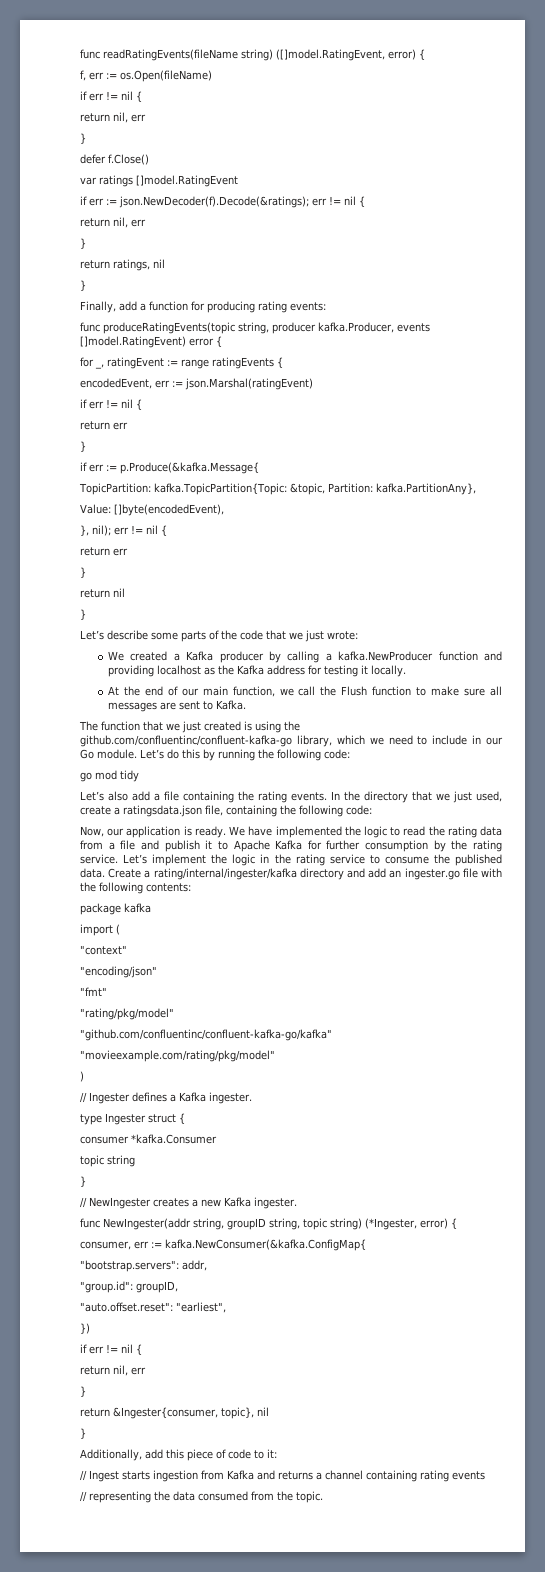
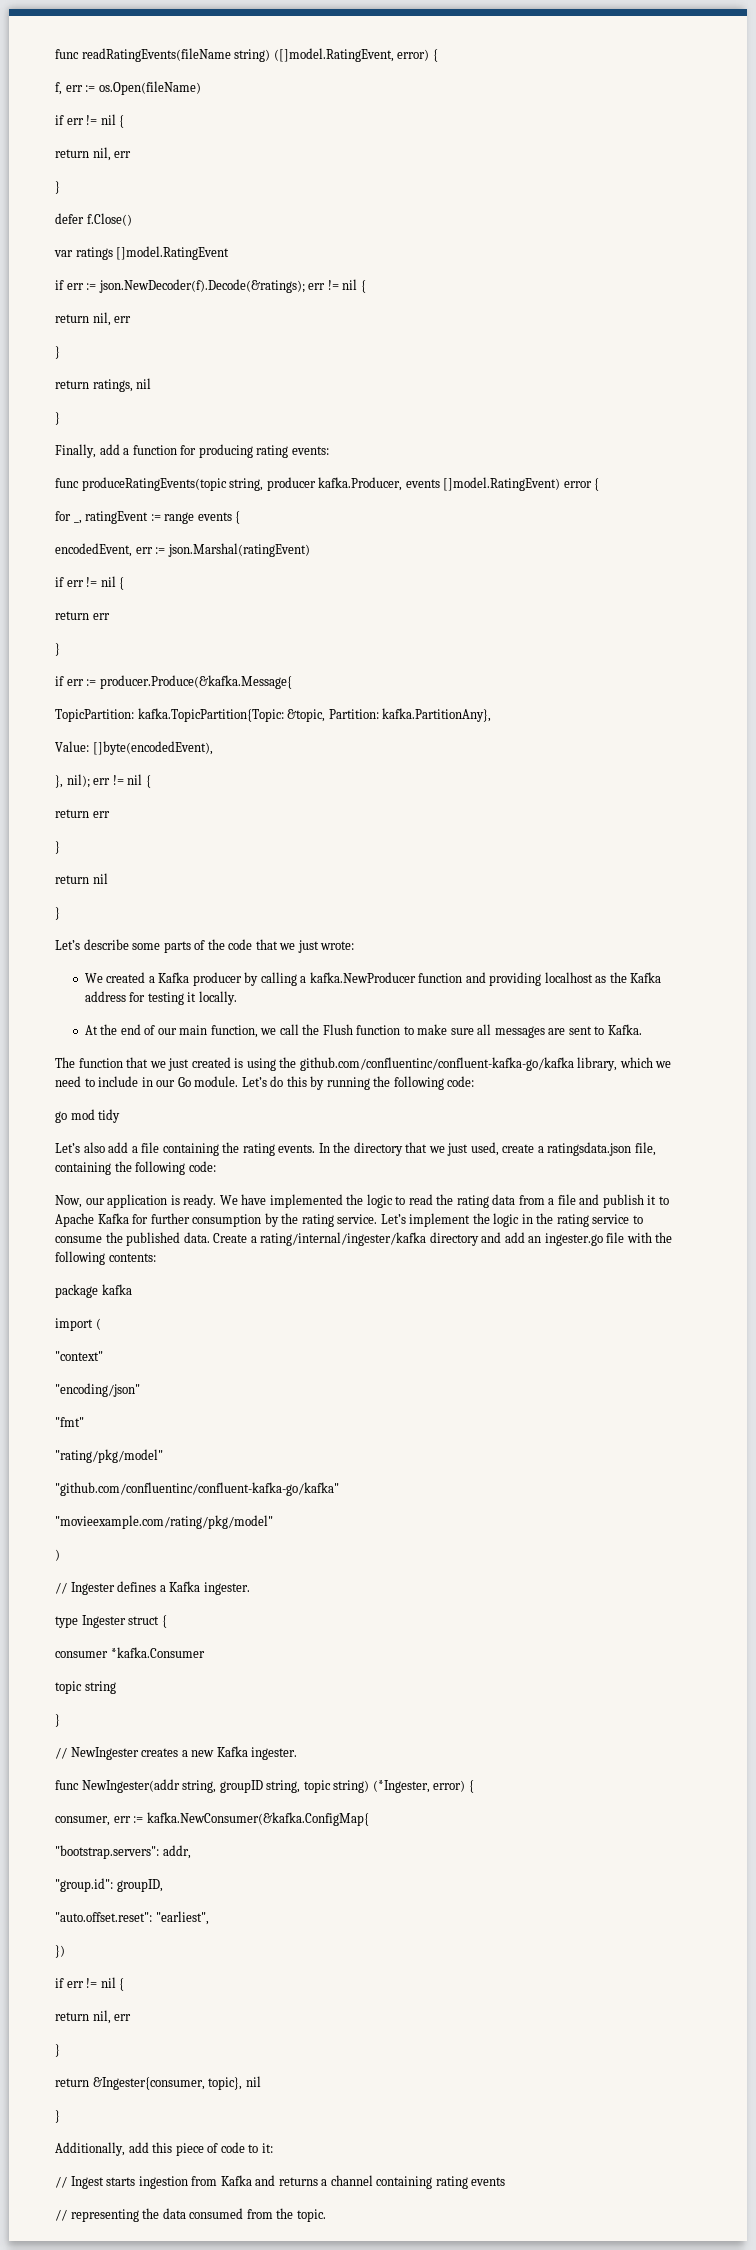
- for _, ratingEvent := range ratingEvents {
+ for _, ratingEvent := range events {
- if err := p.Produce(&kafka.Message{
+ if err := producer.Produce(&kafka.Message{
- The function that we just created is using the github.com/confluentinc/confluent-kafka-go library, which we need to include in our Go module.
+ The function that we just created is using the github.com/confluentinc/confluent-kafka-go/kafka library, which we need to include in our Go module.

